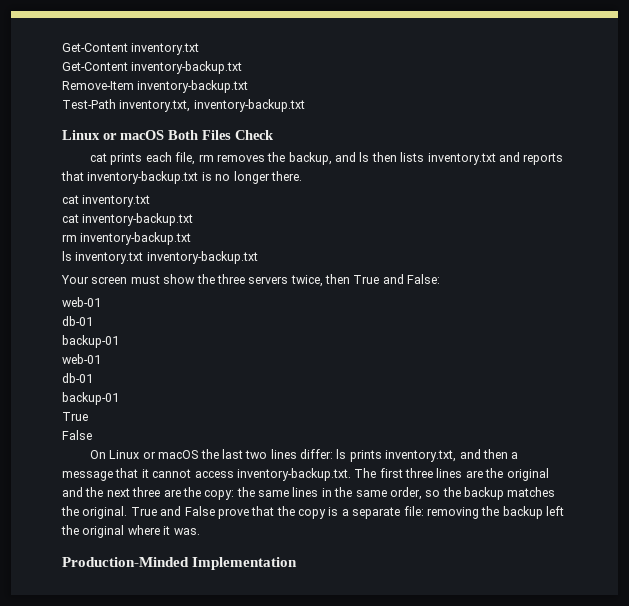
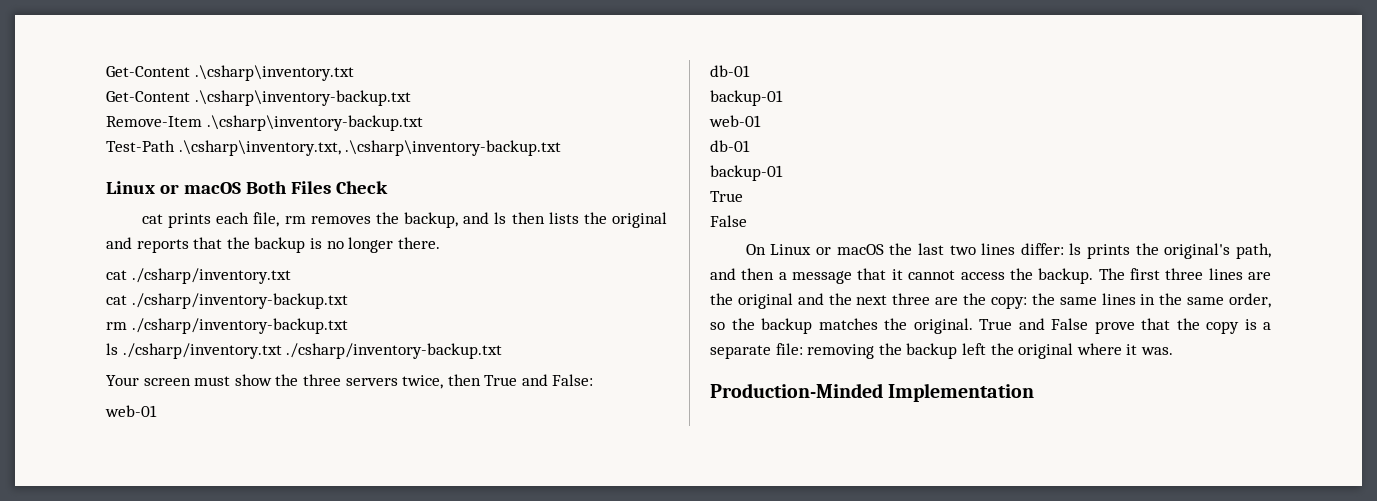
- Get-Content inventory.txt
- Get-Content inventory-backup.txt
+ Get-Content .\csharp\inventory.txt
+ Get-Content .\csharp\inventory-backup.txt
- Remove-Item inventory-backup.txt
+ Remove-Item .\csharp\inventory-backup.txt
- Test-Path inventory.txt, inventory-backup.txt
+ Test-Path .\csharp\inventory.txt, .\csharp\inventory-backup.txt
- cat prints each file, rm removes the backup, and ls then lists inventory.txt and reports that inventory-backup.txt is no longer there.
+ cat prints each file, rm removes the backup, and ls then lists the original and reports that the backup is no longer there.
- cat inventory.txt
- cat inventory-backup.txt
- rm inventory-backup.txt
- ls inventory.txt inventory-backup.txt
+ cat ./csharp/inventory.txt
+ cat ./csharp/inventory-backup.txt
+ rm ./csharp/inventory-backup.txt
+ ls ./csharp/inventory.txt ./csharp/inventory-backup.txt
- On Linux or macOS the last two lines differ: ls prints inventory.txt, and then a message that it cannot access inventory-backup.txt. The first three lines are the original and the next three are the copy: the same lines in the same order, so the backup matches the original.
+ On Linux or macOS the last two lines differ: ls prints the original's path, and then a message that it cannot access the backup. The first three lines are the original and the next three are the copy: the same lines in the same order, so the backup matches the original.

